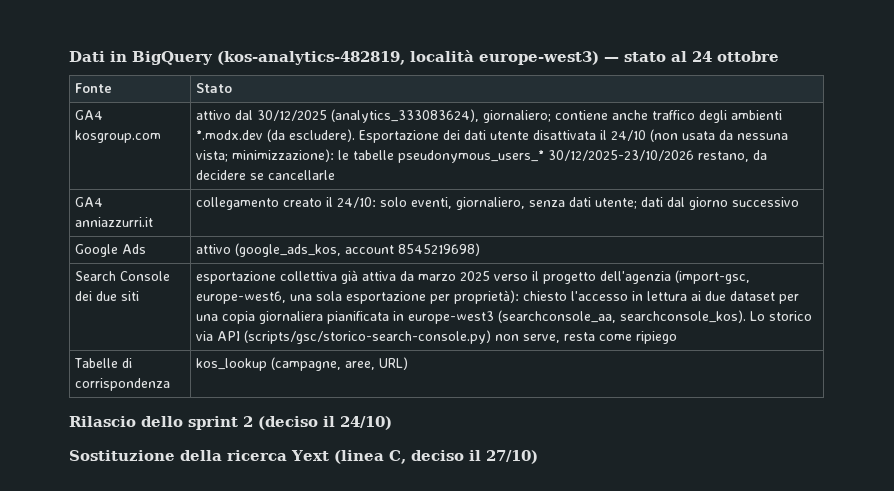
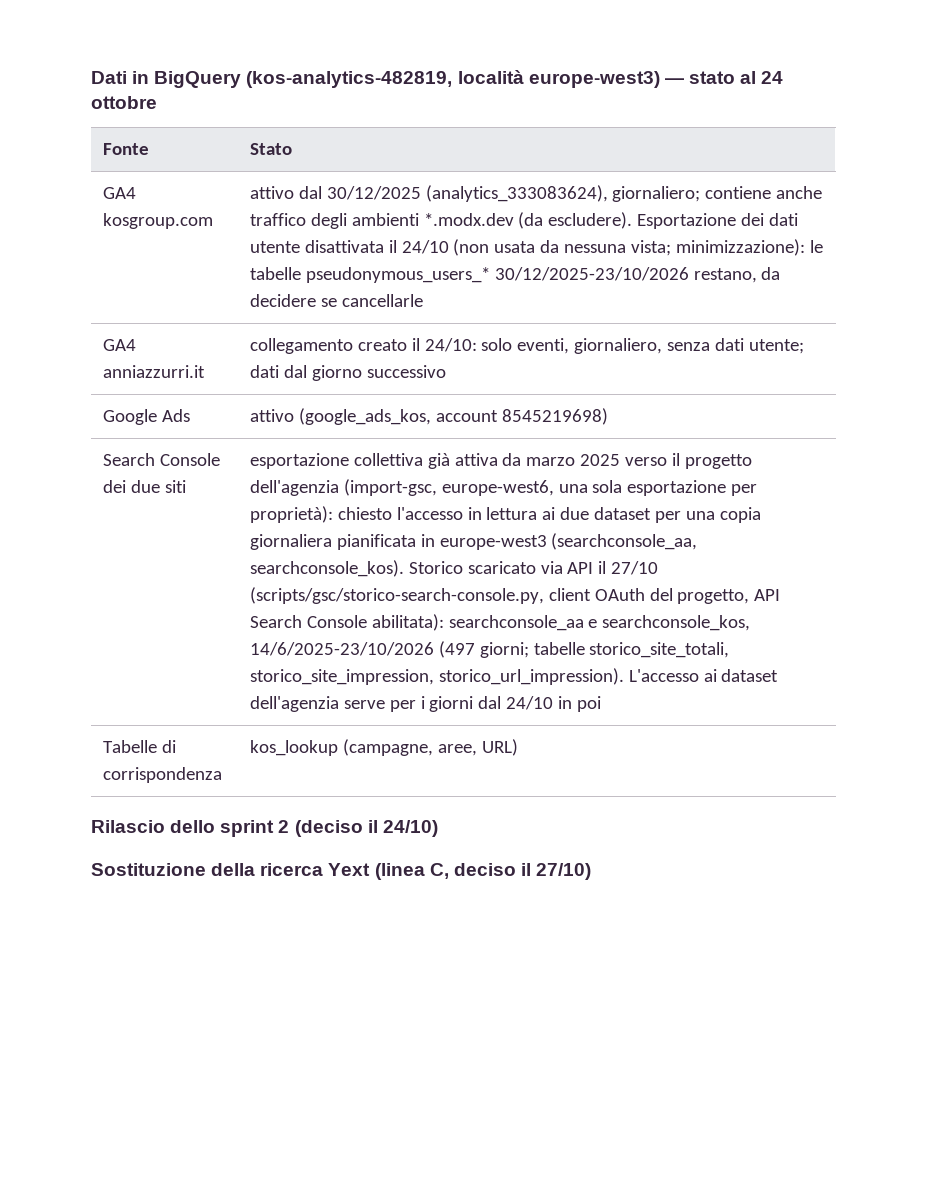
- Lo storico via API (scripts/gsc/storico-search-console.py) non serve, resta come ripiego
+ Storico scaricato via API il 27/10 (scripts/gsc/storico-search-console.py, client OAuth del progetto, API Search Console abilitata): searchconsole_aa e searchconsole_kos, 14/6/2025-23/10/2026 (497 giorni; tabelle storico_site_totali, storico_site_impression, storico_url_impression). L'accesso ai dataset dell'agenzia serve per i giorni dal 24/10 in poi

